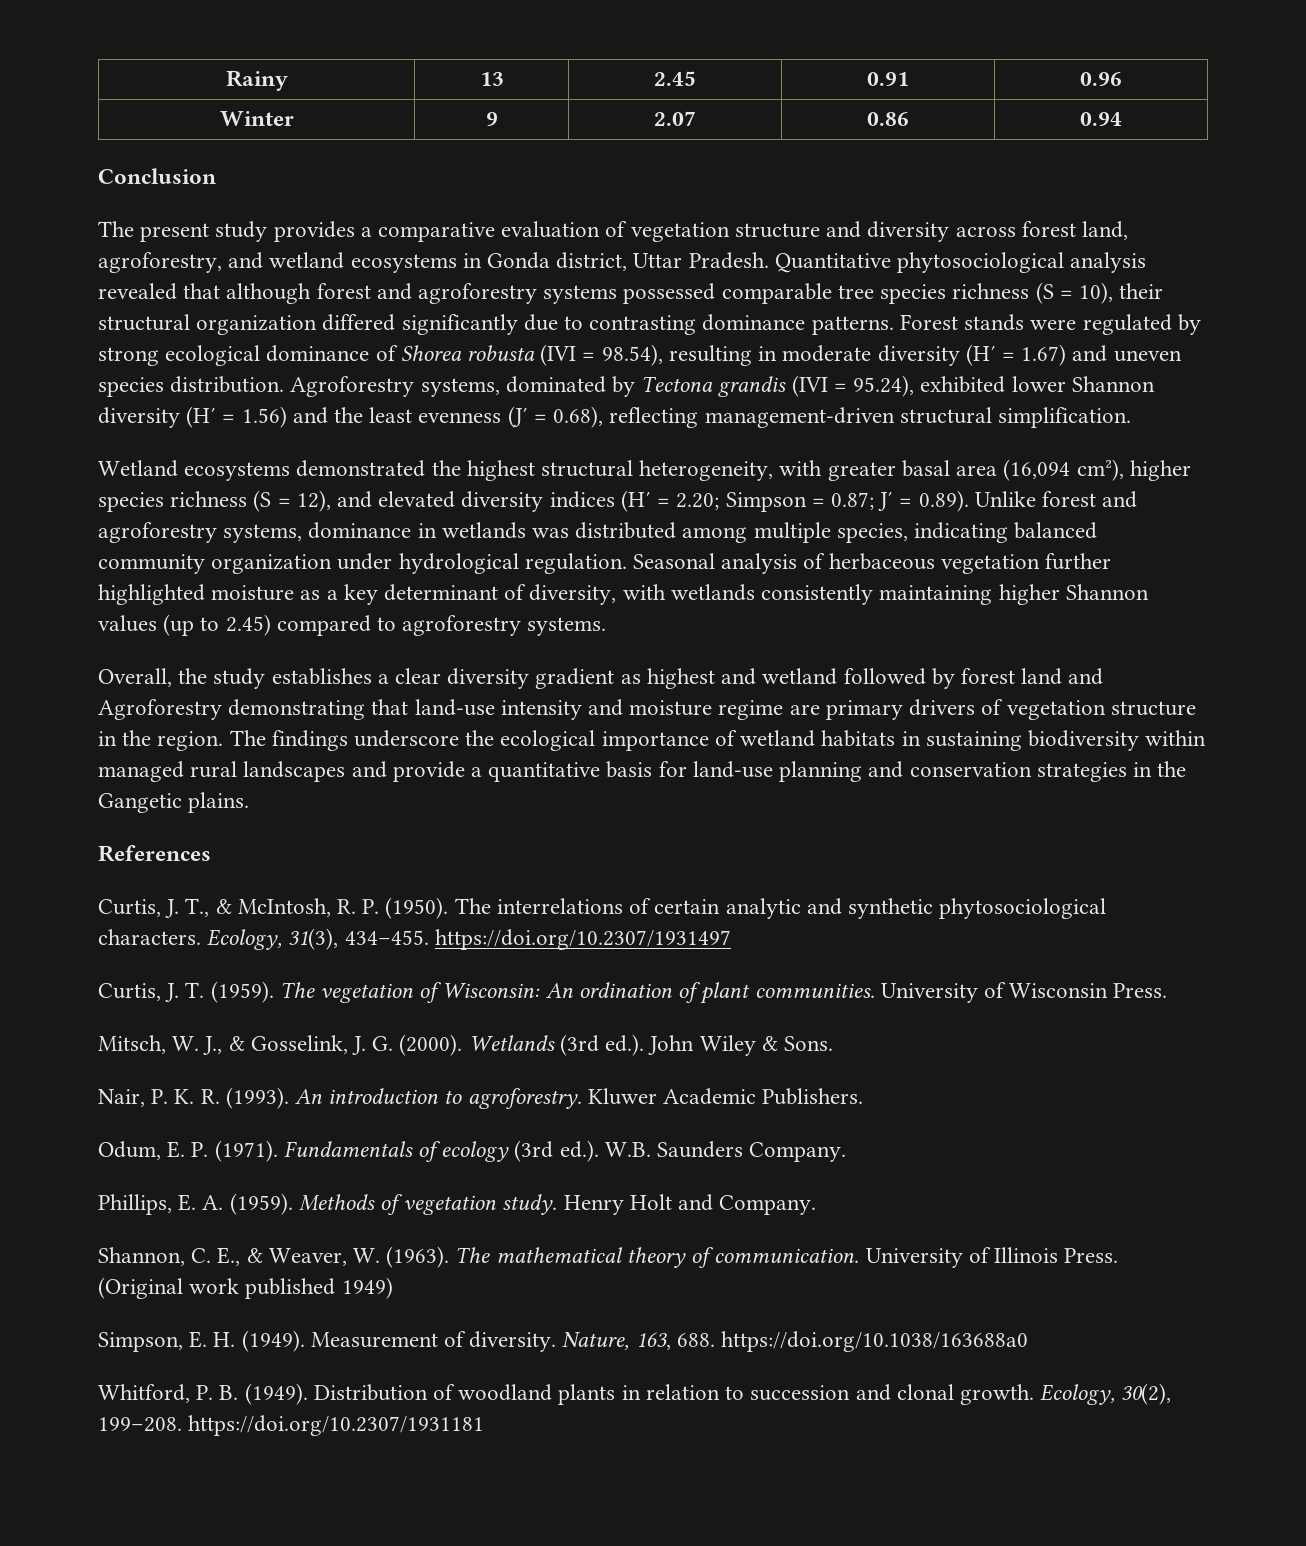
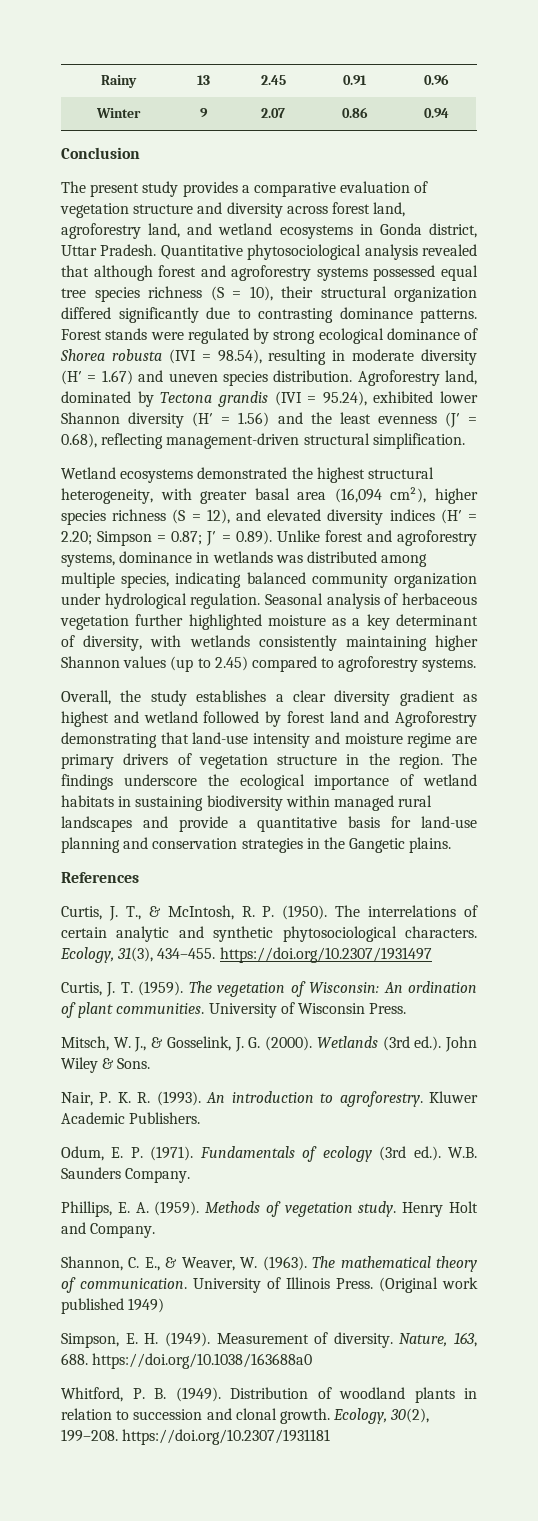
- The present study provides a comparative evaluation of vegetation structure and diversity across forest land, agroforestry, and wetland ecosystems in Gonda district, Uttar Pradesh.
+ The present study provides a comparative evaluation of vegetation structure and diversity across forest land, agroforestry land, and wetland ecosystems in Gonda district, Uttar Pradesh.
- Quantitative phytosociological analysis revealed that although forest and agroforestry systems possessed comparable tree species richness (S = 10), their structural organization differed significantly due to contrasting dominance patterns.
+ Quantitative phytosociological analysis revealed that although forest and agroforestry systems possessed equal tree species richness (S = 10), their structural organization differed significantly due to contrasting dominance patterns.
- Agroforestry systems, dominated by Tectona grandis (IVI = 95.24), exhibited lower Shannon diversity (H′ = 1.56) and the least evenness (J′ = 0.68), reflecting management-driven structural simplification.
+ Agroforestry land, dominated by Tectona grandis (IVI = 95.24), exhibited lower Shannon diversity (H′ = 1.56) and the least evenness (J′ = 0.68), reflecting management-driven structural simplification.

